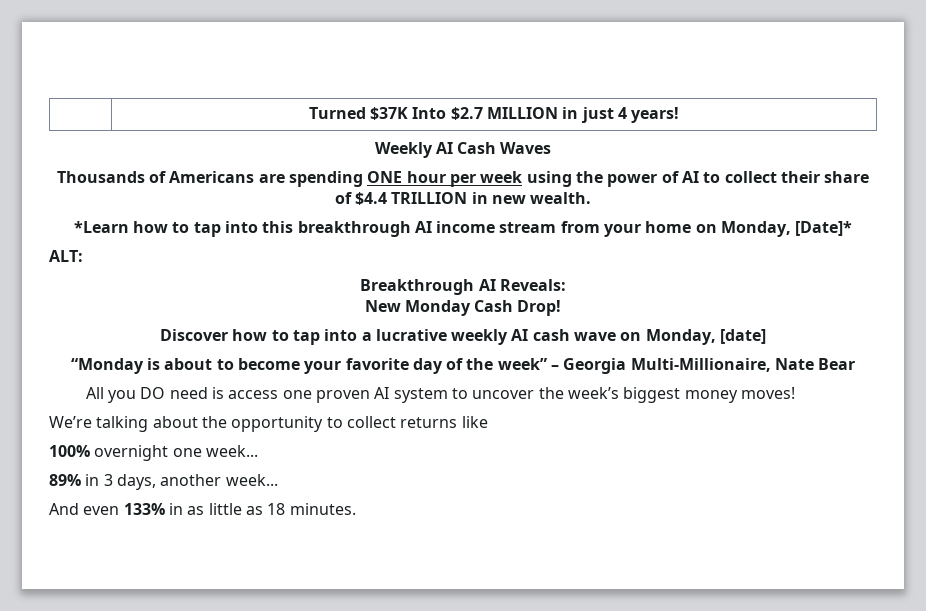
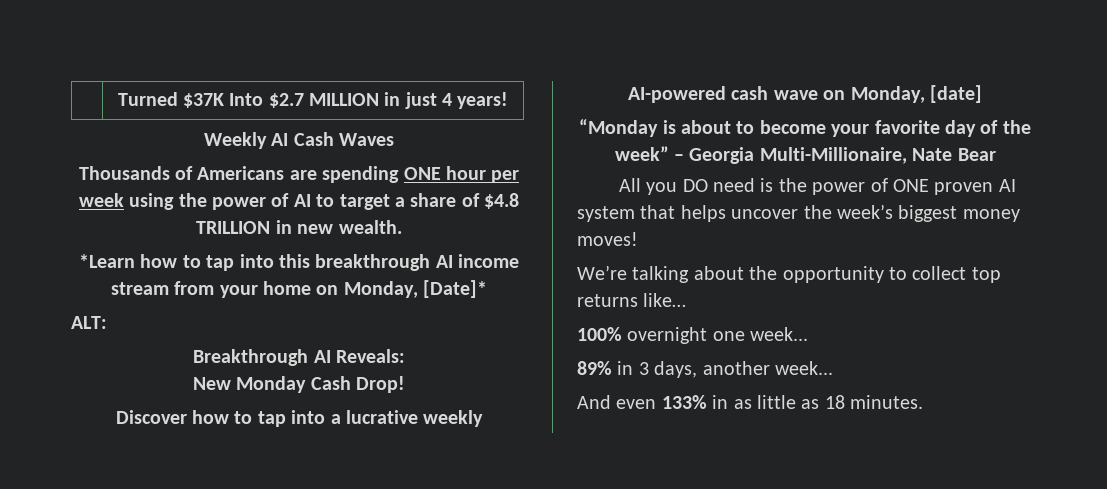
- Thousands of Americans are spending ONE hour per week using the power of AI to collect their share of $4.4 TRILLION in new wealth.
+ Thousands of Americans are spending ONE hour per week using the power of AI to target a share of $4.8 TRILLION in new wealth.
- Discover how to tap into a lucrative weekly AI cash wave on Monday, [date]
+ Discover how to tap into a lucrative weekly AI-powered cash wave on Monday, [date]
- All you DO need is access one proven AI system to uncover the week’s biggest money moves!
+ All you DO need is the power of ONE proven AI system that helps uncover the week’s biggest money moves!
- We’re talking about the opportunity to collect returns like
+ We’re talking about the opportunity to collect top returns like…

